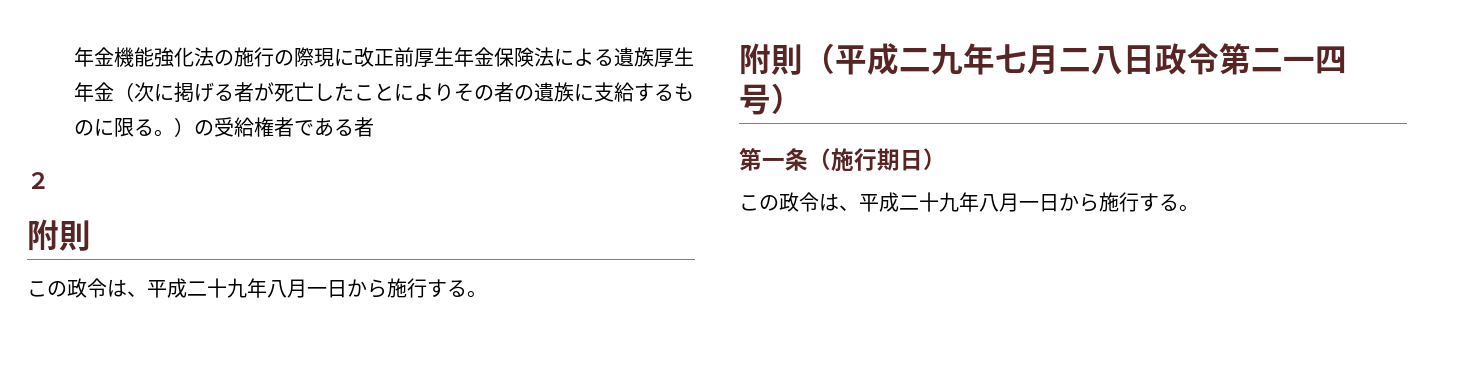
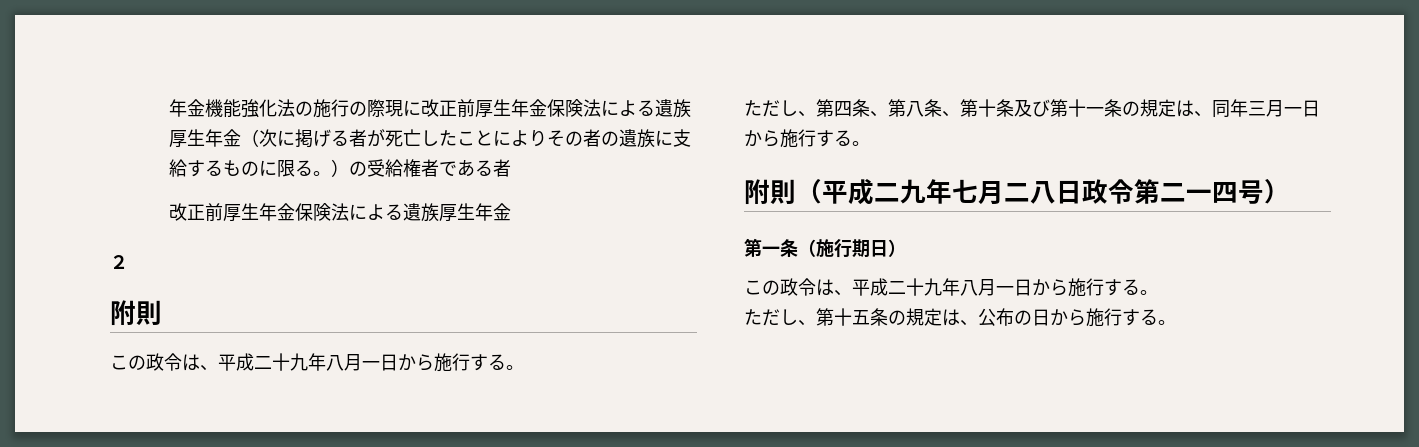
  年金機能強化法の施行の際現に改正前厚生年金保険法による遺族厚生年金（次に掲げる者が死亡したことによりその者の遺族に支給するものに限る。）の受給権者である者
+ 改正前厚生年金保険法による遺族厚生年金
+ ただし、第四条、第八条、第十条及び第十一条の規定は、同年三月一日から施行する。
+ ただし、第十五条の規定は、公布の日から施行する。

